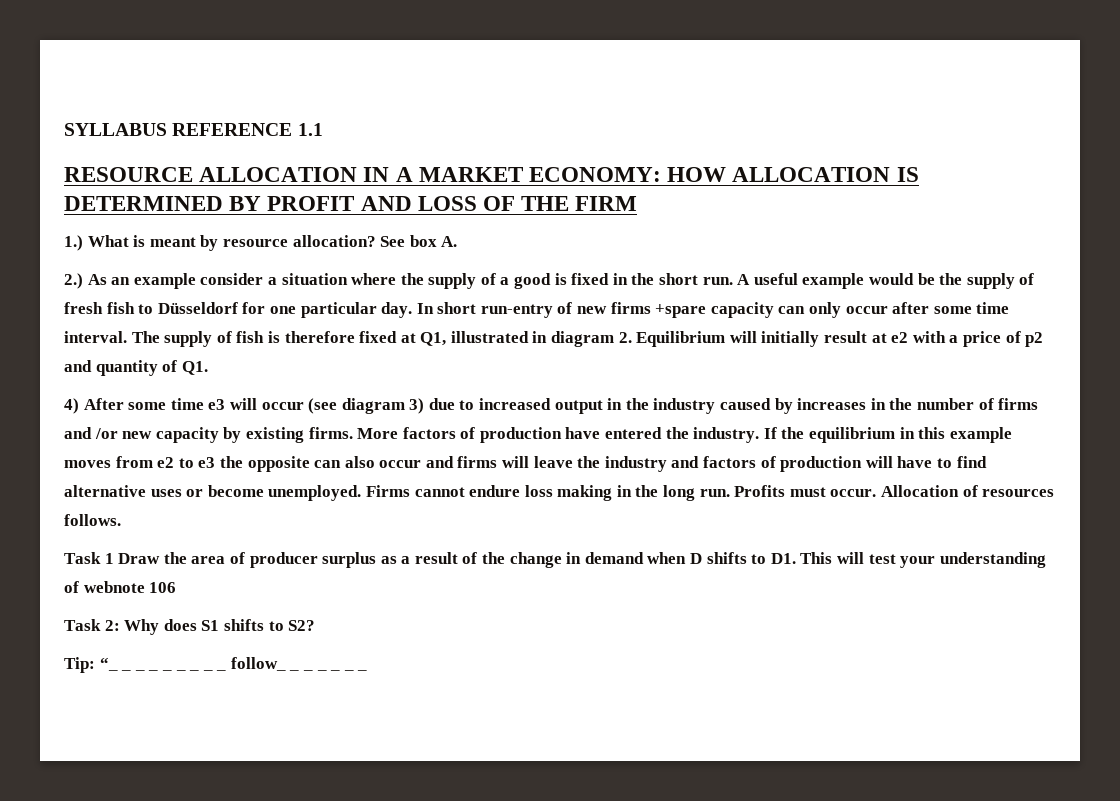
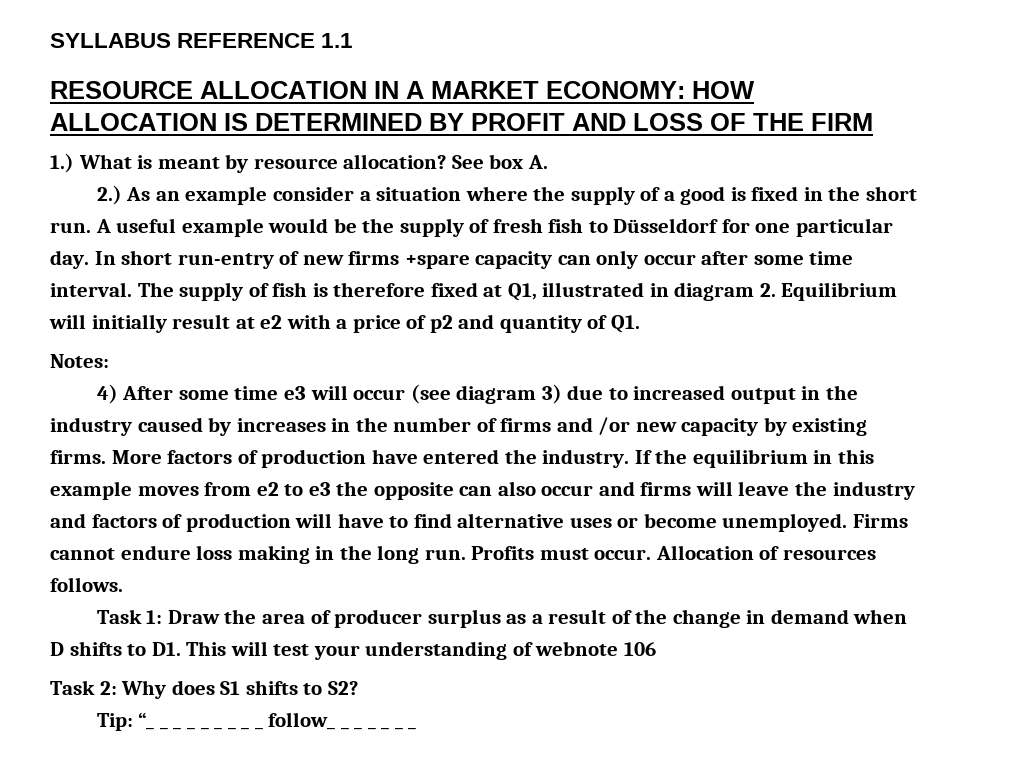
+ Notes:
- Task 1 Draw the area of producer surplus as a result of the change in demand when D shifts to D1. This will test your understanding of webnote 106
+ Task 1: Draw the area of producer surplus as a result of the change in demand when D shifts to D1. This will test your understanding of webnote 106

